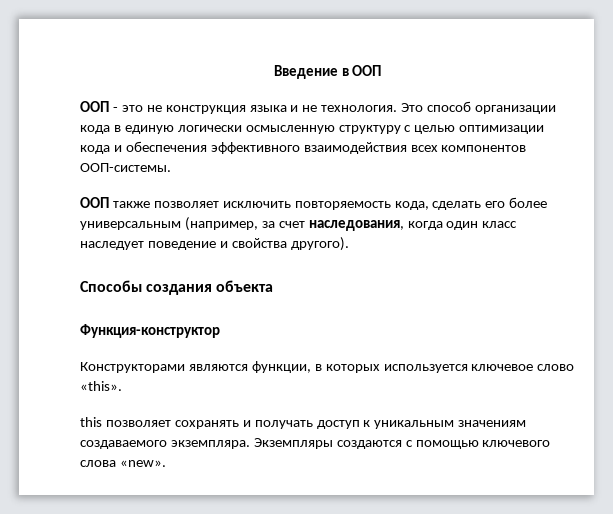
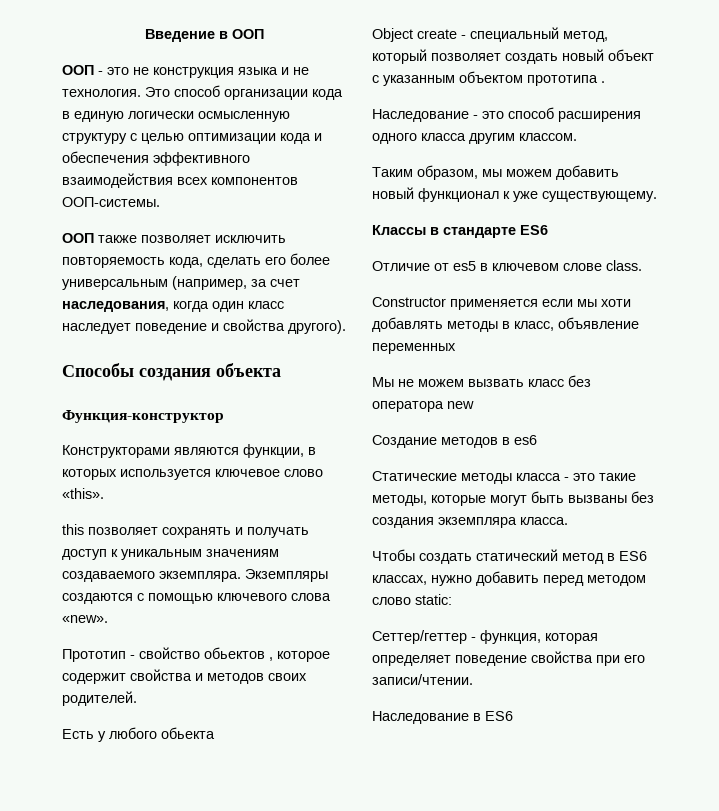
+ Прототип - свойство обьектов , которое содержит свойства и методов своих родителей.
+ Есть у любого обьекта
+ Object create - специальный метод, который позволяет создать новый объект с указанным объектом прототипа .
+ Наследование - это способ расширения одного класса другим классом.
+ Таким образом, мы можем добавить новый функционал к уже существующему.
+ Классы в стандарте ES6
+ Отличие от es5 в ключевом слове class.
+ Constructor применяется если мы хоти добавлять методы в класс, объявление переменных
+ Мы не можем вызвать класс без оператора new
+ Создание методов в es6
+ Статические методы класса - это такие методы, которые могут быть вызваны без создания экземпляра класса.
+ Чтобы создать статический метод в ES6 классах, нужно добавить перед методом слово static:
+ Сеттер/геттер - функция, которая определяет поведение свойства при его записи/чтении.
+ Наследование в ES6

